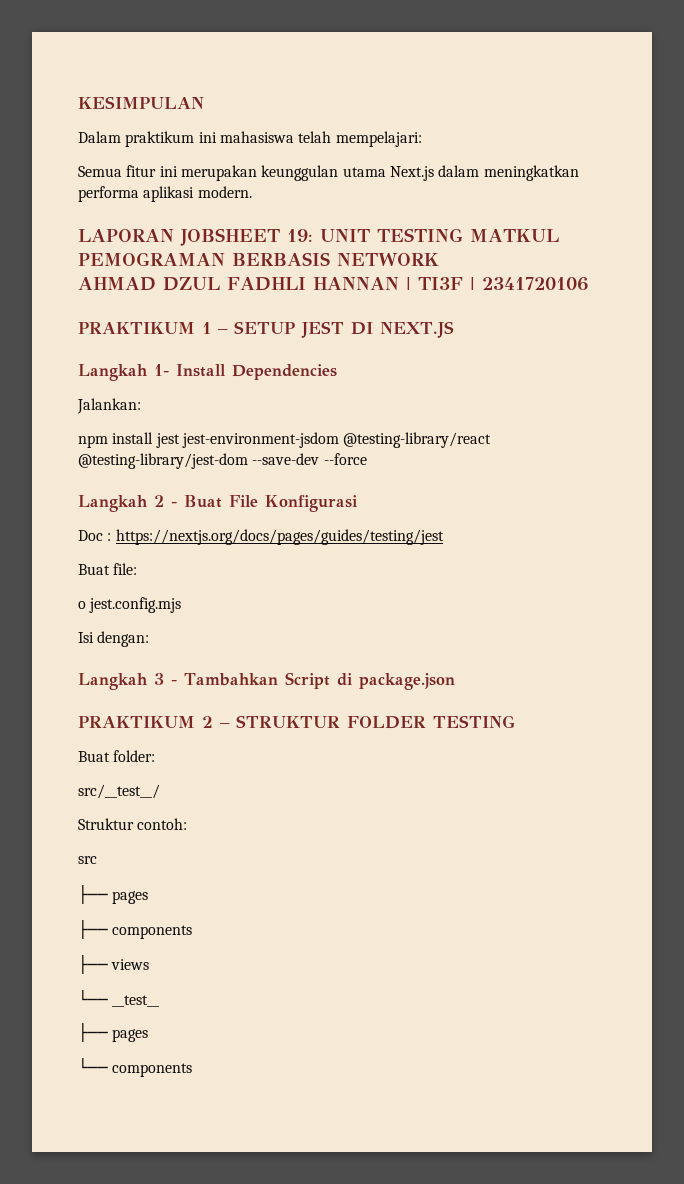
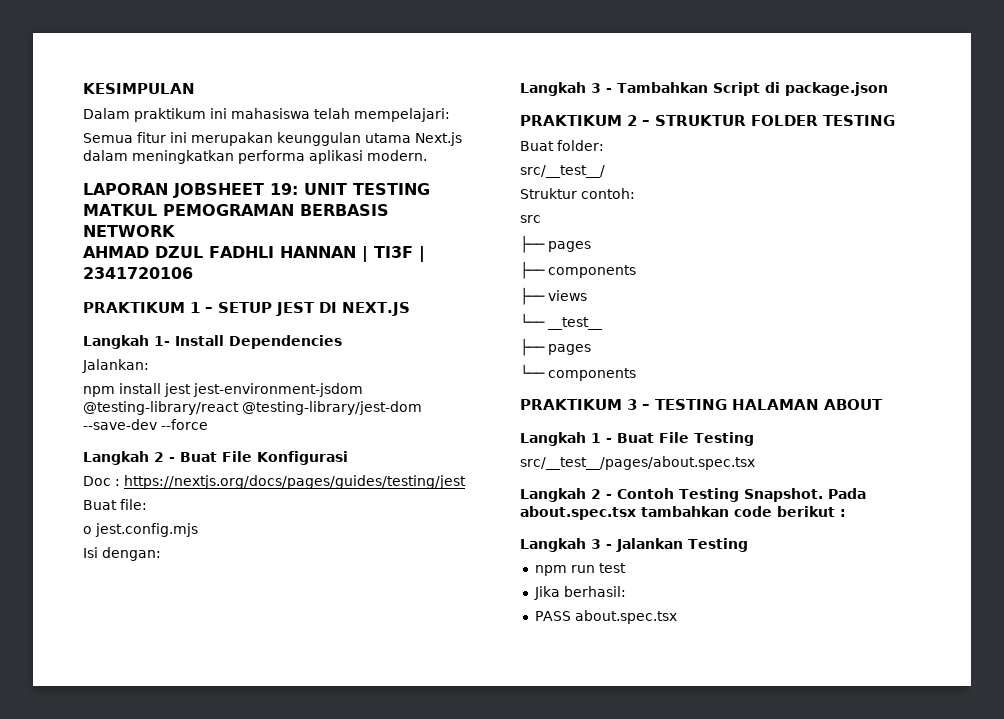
+ PRAKTIKUM 3 – TESTING HALAMAN ABOUT
+ Langkah 1 - Buat File Testing
+ src/__test__/pages/about.spec.tsx
+ Langkah 2 - Contoh Testing Snapshot. Pada about.spec.tsx tambahkan code berikut :
+ Langkah 3 - Jalankan Testing
+ npm run test
+ Jika berhasil:
+ PASS about.spec.tsx

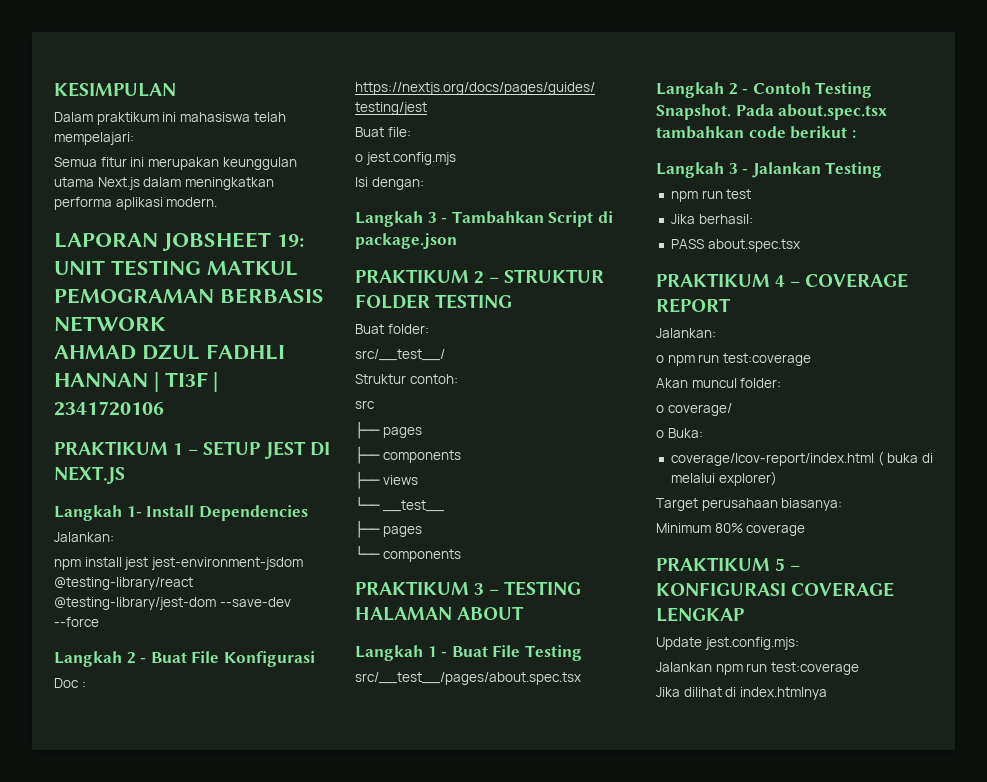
+ PRAKTIKUM 4 – COVERAGE REPORT
+ Jalankan:
+ o npm run test:coverage
+ Akan muncul folder:
+ o coverage/
+ o Buka:
+ coverage/lcov-report/index.html ( buka di melalui explorer)
+ Target perusahaan biasanya:
+ Minimum 80% coverage
+ PRAKTIKUM 5 – KONFIGURASI COVERAGE LENGKAP
+ Update jest.config.mjs:
+ Jalankan npm run test:coverage
+ Jika dilihat di index.htmlnya

